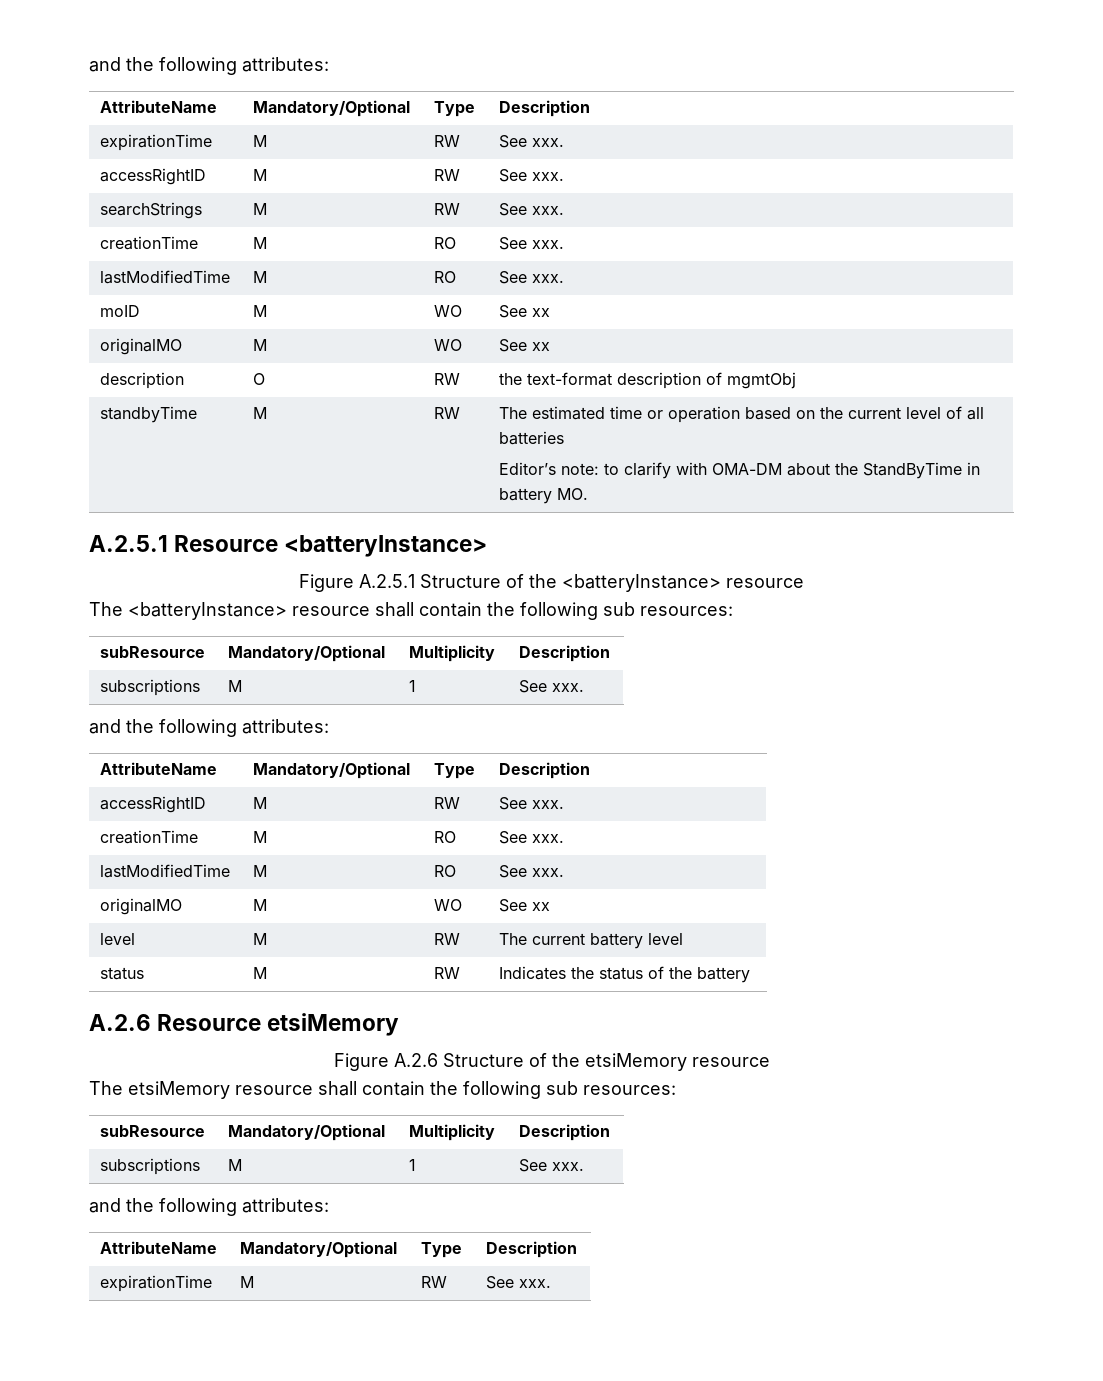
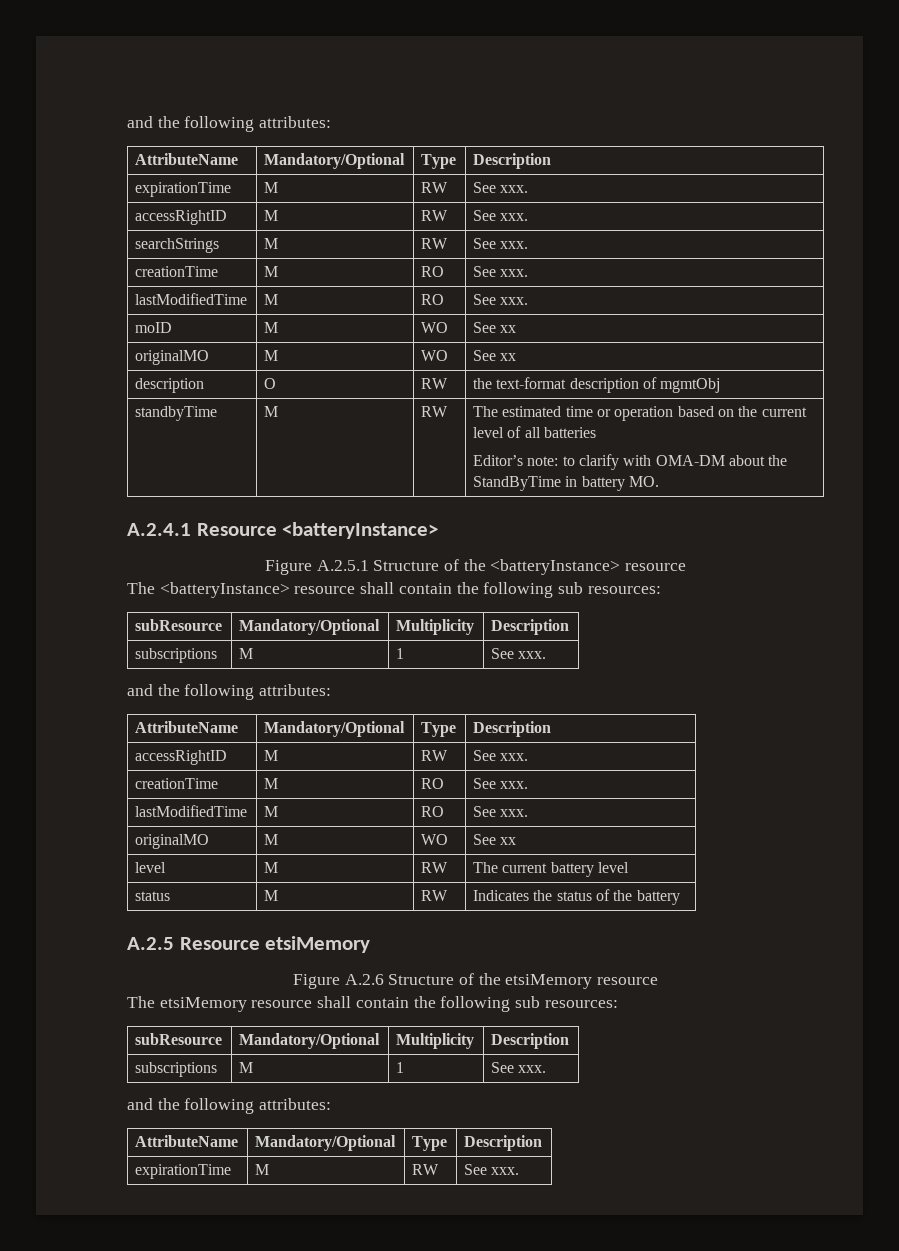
- A.2.5.1 Resource <batteryInstance>
+ A.2.4.1 Resource <batteryInstance>
- A.2.6 Resource etsiMemory
+ A.2.5 Resource etsiMemory

